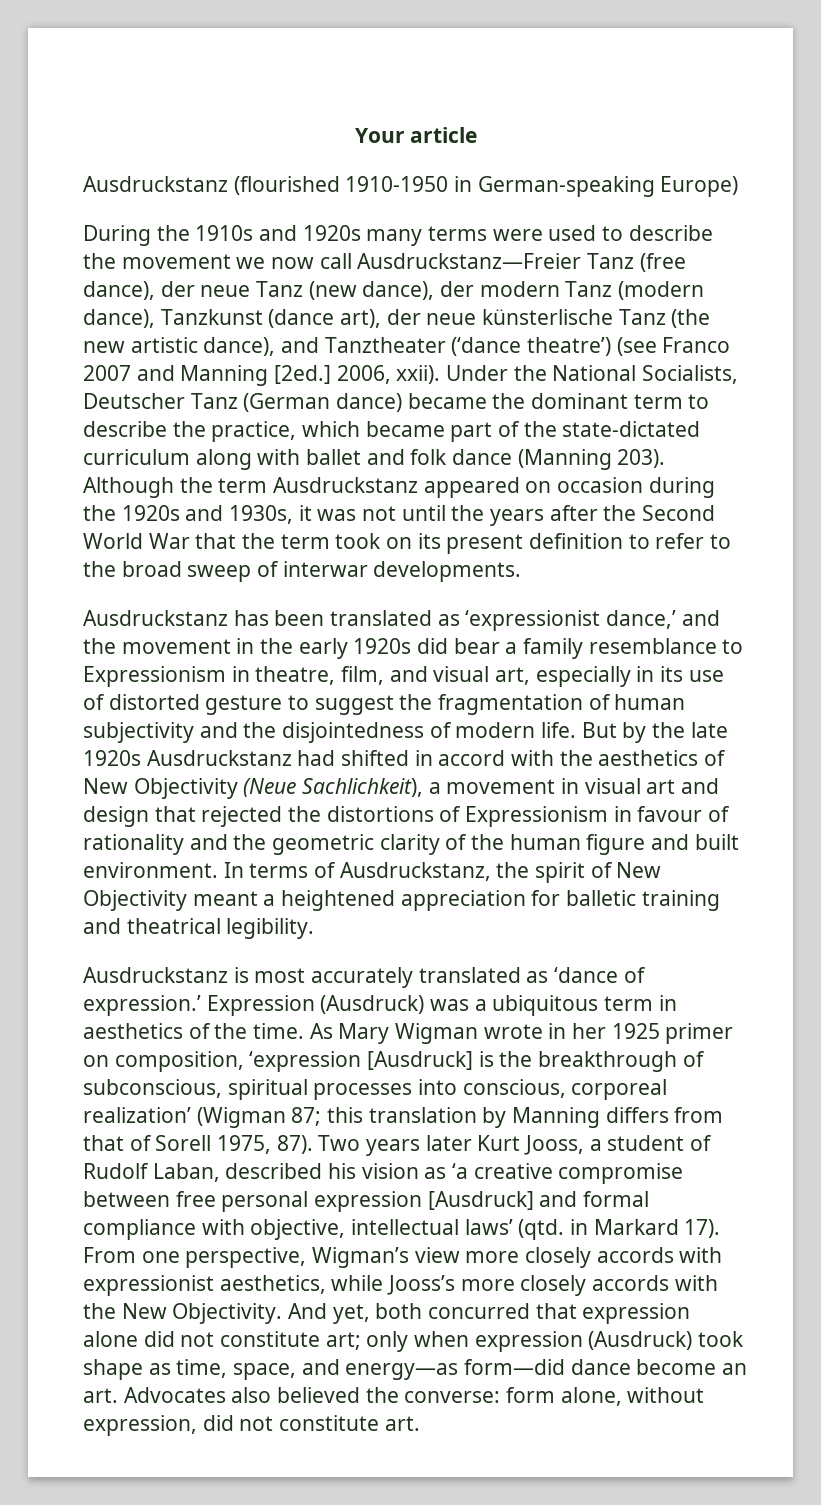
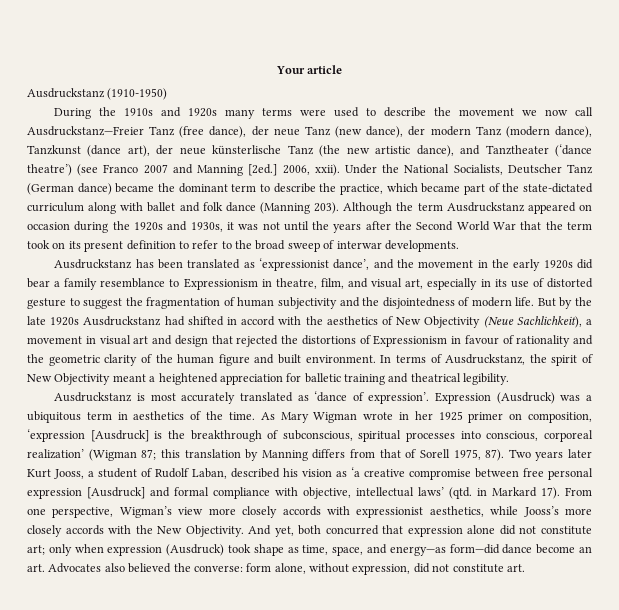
- Ausdruckstanz (flourished 1910-1950 in German-speaking Europe)
+ Ausdruckstanz (1910-1950)
- Ausdruckstanz has been translated as ‘expressionist dance,’ and the movement in the early 1920s did bear a family resemblance to Expressionism in theatre, film, and visual art, especially in its use of distorted gesture to suggest the fragmentation of human subjectivity and the disjointedness of modern life.
+ Ausdruckstanz has been translated as ‘expressionist dance’, and the movement in the early 1920s did bear a family resemblance to Expressionism in theatre, film, and visual art, especially in its use of distorted gesture to suggest the fragmentation of human subjectivity and the disjointedness of modern life.
- Ausdruckstanz is most accurately translated as ‘dance of expression.’
+ Ausdruckstanz is most accurately translated as ‘dance of expression’.

